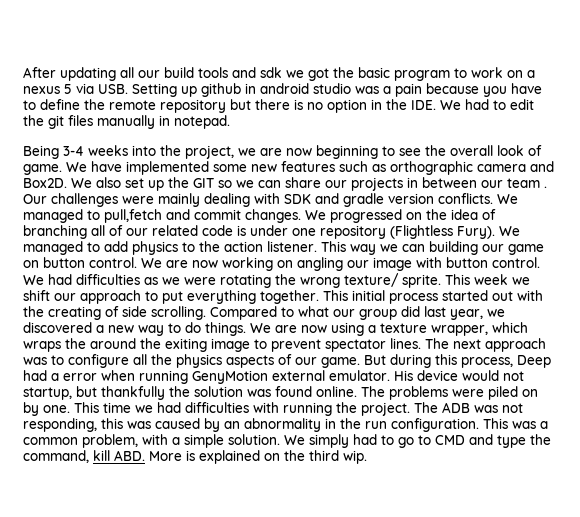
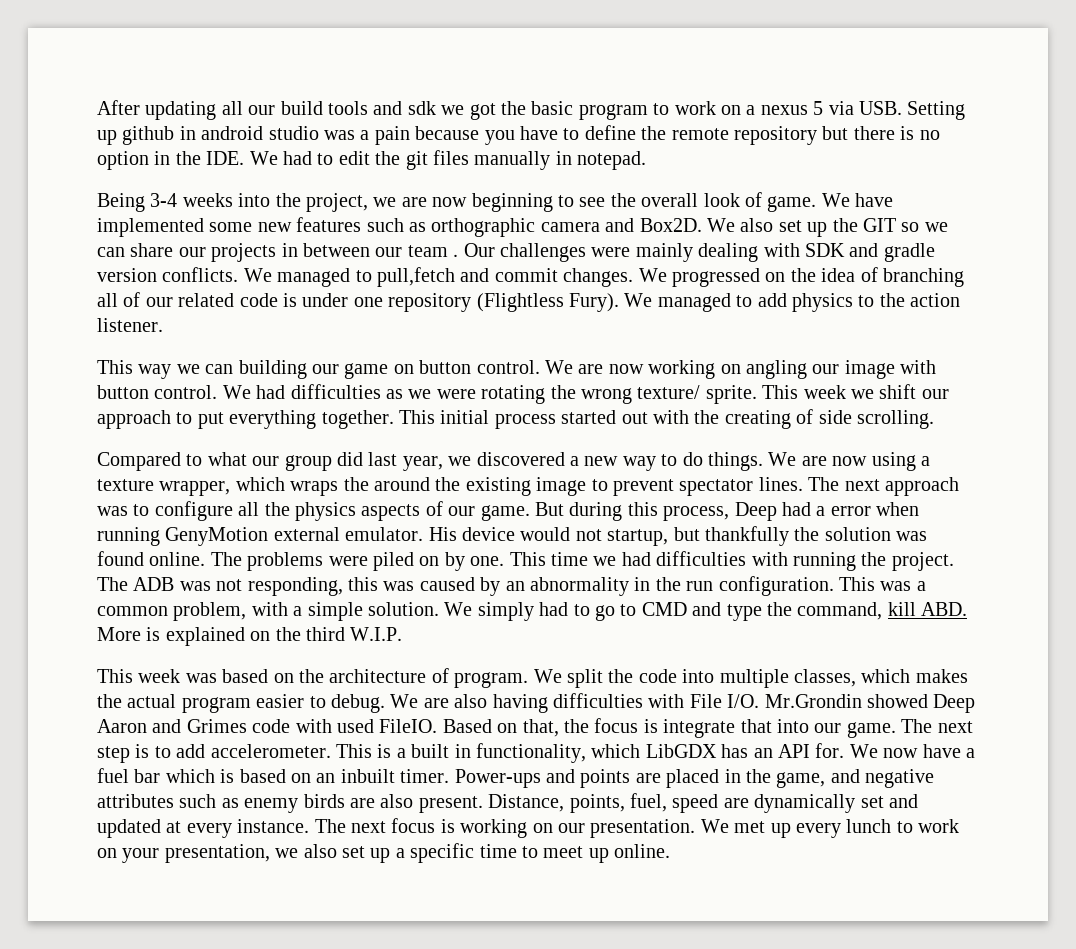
- We managed to add physics to the action listener. This way we can building our game on button control.
+ We managed to add physics to the action listener.
+ This way we can building our game on button control.
- This initial process started out with the creating of side scrolling. Compared to what our group did last year, we discovered a new way to do things.
+ This initial process started out with the creating of side scrolling.
+ Compared to what our group did last year, we discovered a new way to do things.
- We are now using a texture wrapper, which wraps the around the exiting image to prevent spectator lines.
+ We are now using a texture wrapper, which wraps the around the existing image to prevent spectator lines.
- We simply had to go to CMD and type the command, kill ABD. More is explained on the third wip.
+ We simply had to go to CMD and type the command, kill ABD. More is explained on the third W.I.P.
+ This week was based on the architecture of program. We split the code into multiple classes, which makes the actual program easier to debug. We are also having difficulties with File I/O. Mr.Grondin showed Deep Aaron and Grimes code with used FileIO. Based on that, the focus is integrate that into our game. The next step is to add accelerometer. This is a built in functionality, which LibGDX has an API for. We now have a fuel bar which is based on an inbuilt timer. Power-ups and points are placed in the game, and negative attributes such as enemy birds are also present. Distance, points, fuel, speed are dynamically set and updated at every instance. The next focus is working on our presentation. We met up every lunch to work on your presentation, we also set up a specific time to meet up online.

